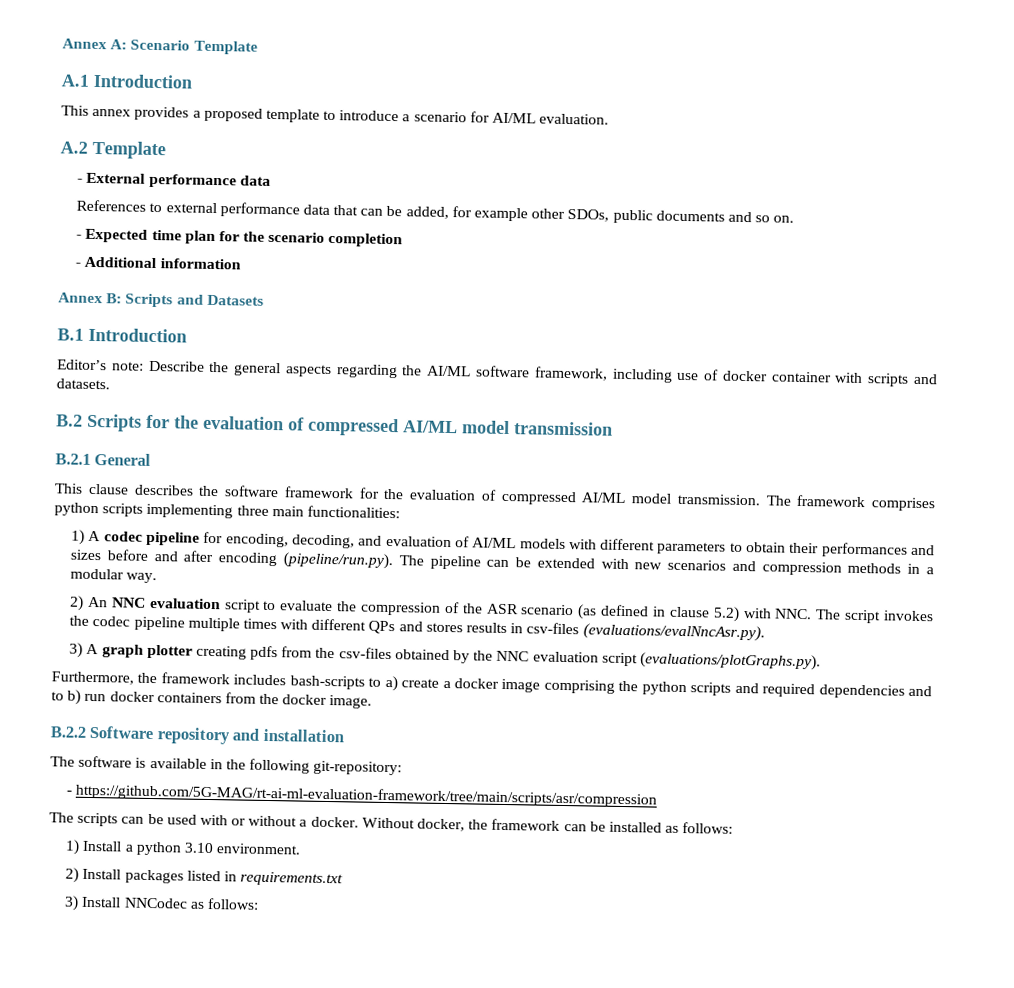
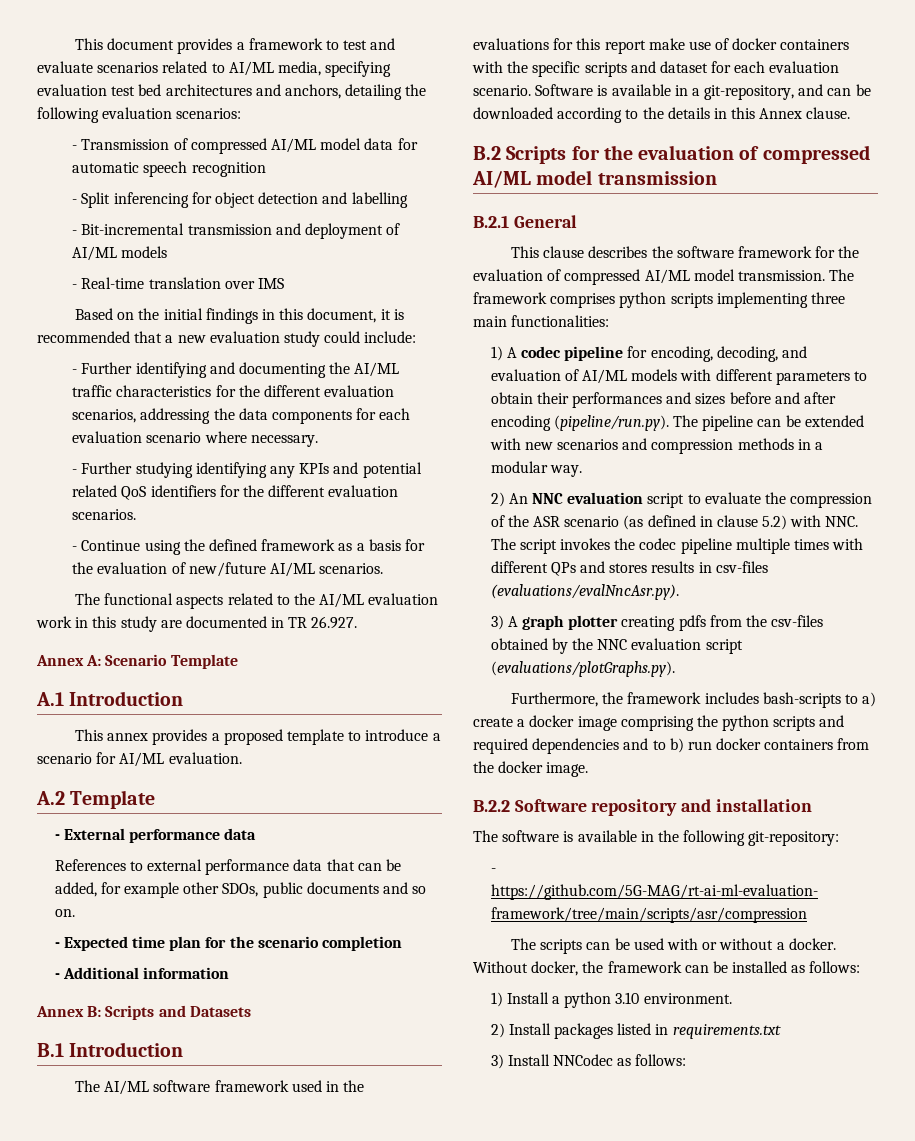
+ This document provides a framework to test and evaluate scenarios related to AI/ML media, specifying evaluation test bed architectures and anchors, detailing the following evaluation scenarios:
+ - Transmission of compressed AI/ML model data for automatic speech recognition
+ - Split inferencing for object detection and labelling
+ - Bit-incremental transmission and deployment of AI/ML models
+ - Real-time translation over IMS
+ Based on the initial findings in this document, it is recommended that a new evaluation study could include:
+ - Further identifying and documenting the AI/ML traffic characteristics for the different evaluation scenarios, addressing the data components for each evaluation scenario where necessary.
+ - Further studying identifying any KPIs and potential related QoS identifiers for the different evaluation scenarios.
+ - Continue using the defined framework as a basis for the evaluation of new/future AI/ML scenarios.
+ The functional aspects related to the AI/ML evaluation work in this study are documented in TR 26.927.
- Editor’s note: Describe the general aspects regarding the AI/ML software framework, including use of docker container with scripts and datasets.
+ The AI/ML software framework used in the evaluations for this report make use of docker containers with the specific scripts and dataset for each evaluation scenario. Software is available in a git-repository, and can be downloaded according to the details in this Annex clause.

